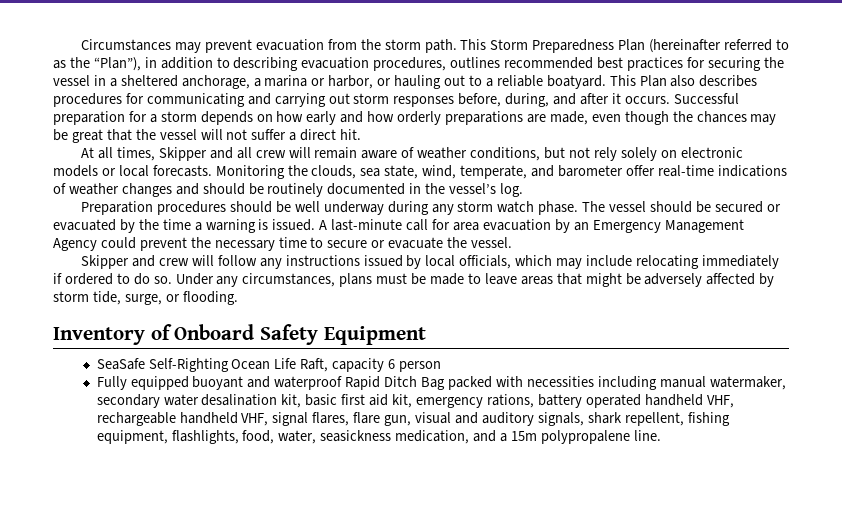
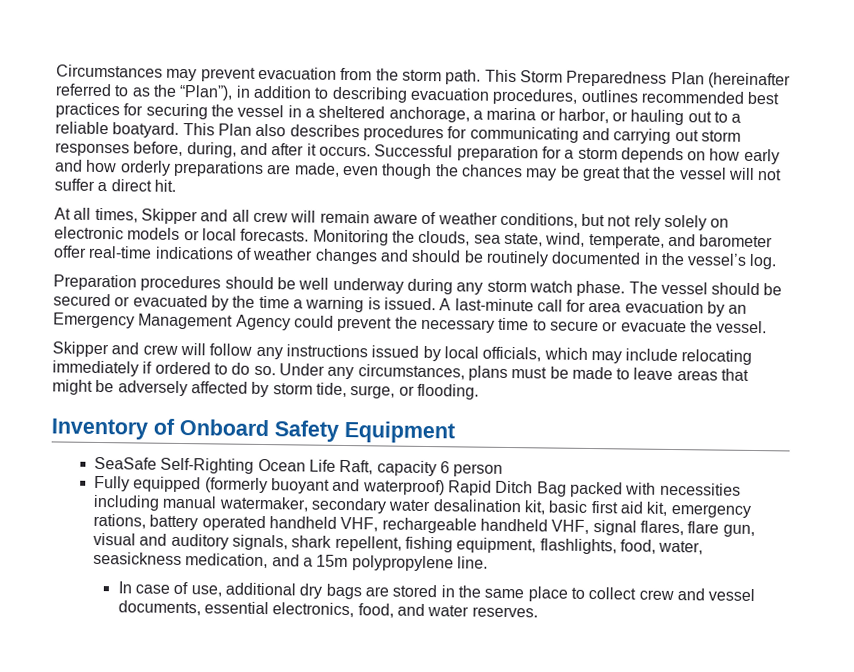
- Fully equipped buoyant and waterproof Rapid Ditch Bag packed with necessities including manual watermaker, secondary water desalination kit, basic first aid kit, emergency rations, battery operated handheld VHF, rechargeable handheld VHF, signal flares, flare gun, visual and auditory signals, shark repellent, fishing equipment, flashlights, food, water, seasickness medication, and a 15m polypropalene line.
+ Fully equipped (formerly buoyant and waterproof) Rapid Ditch Bag packed with necessities including manual watermaker, secondary water desalination kit, basic first aid kit, emergency rations, battery operated handheld VHF, rechargeable handheld VHF, signal flares, flare gun, visual and auditory signals, shark repellent, fishing equipment, flashlights, food, water, seasickness medication, and a 15m polypropylene line.
+ In case of use, additional dry bags are stored in the same place to collect crew and vessel documents, essential electronics, food, and water reserves.

